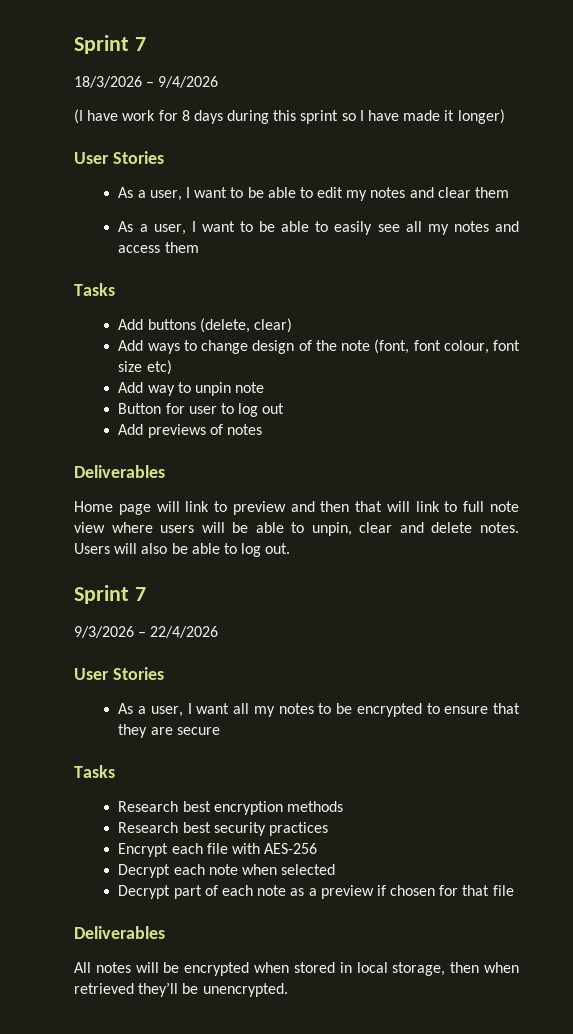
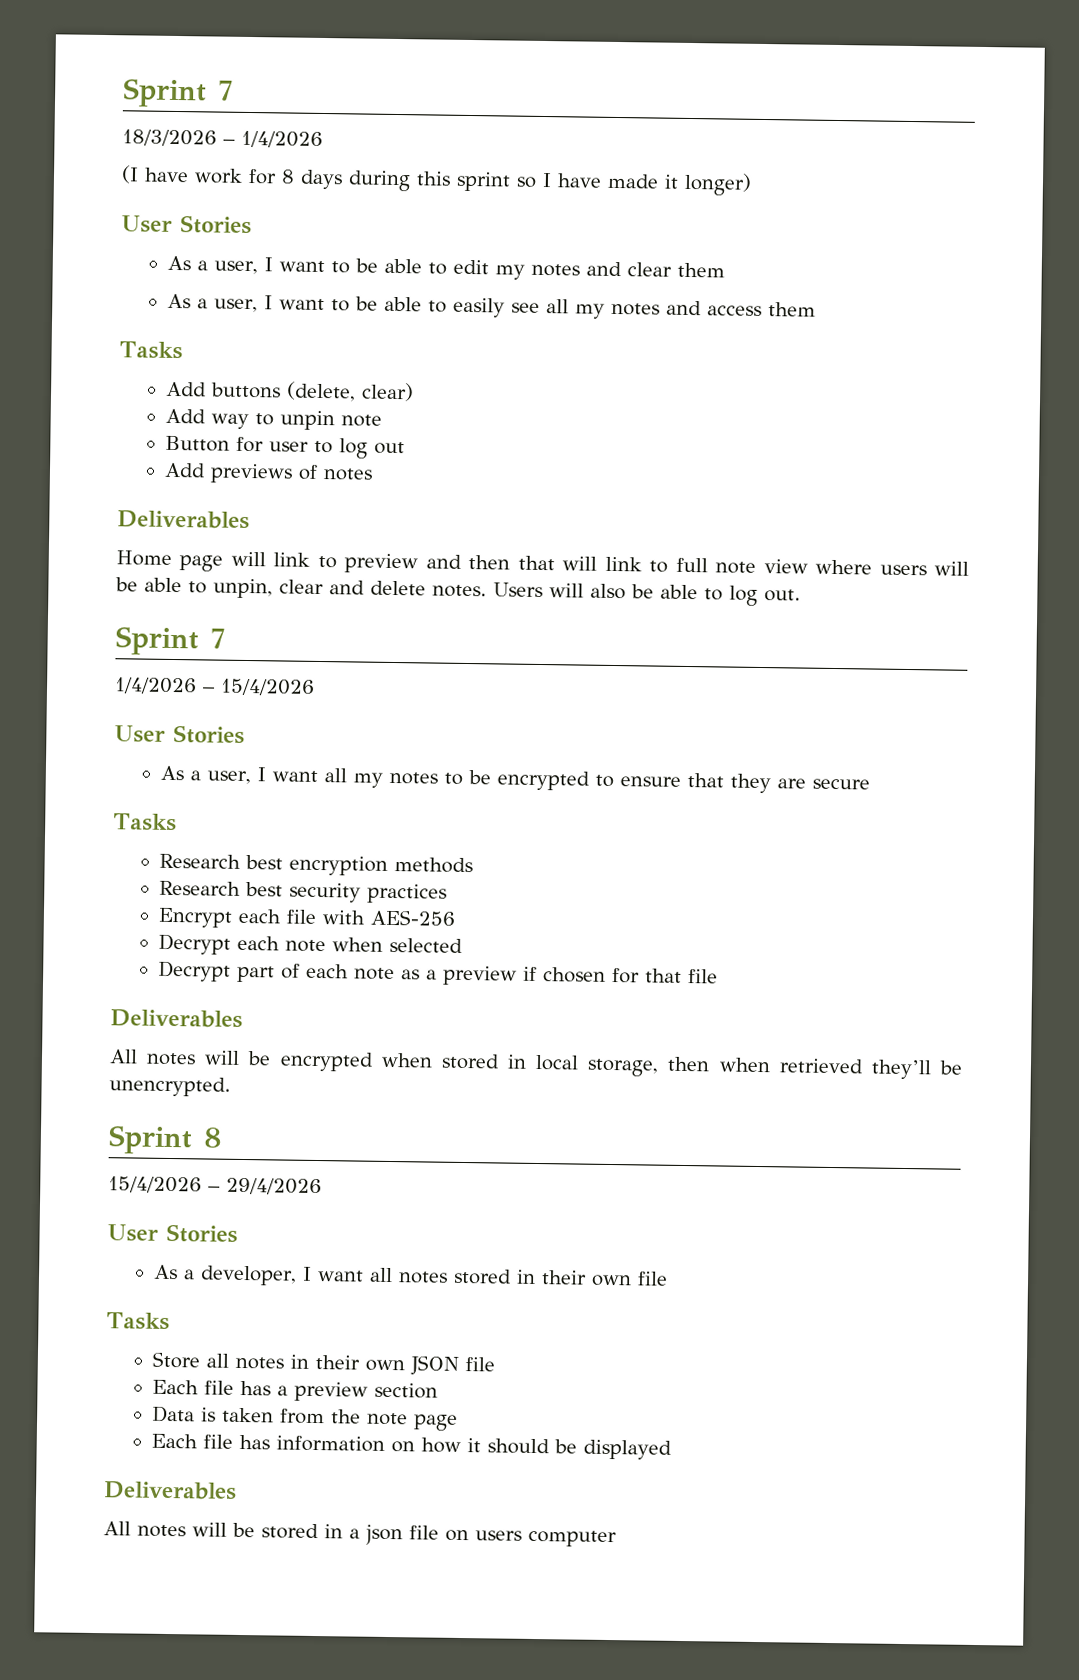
- 18/3/2026 – 9/4/2026
+ 18/3/2026 – 1/4/2026
- Add ways to change design of the note (font, font colour, font size etc)
- 9/3/2026 – 22/4/2026
+ 1/4/2026 – 15/4/2026
+ Sprint 8
+ 15/4/2026 – 29/4/2026
+ User Stories
+ As a developer, I want all notes stored in their own file
+ Tasks
+ Store all notes in their own JSON file
+ Each file has a preview section
+ Data is taken from the note page
+ Each file has information on how it should be displayed
+ Deliverables
+ All notes will be stored in a json file on users computer

